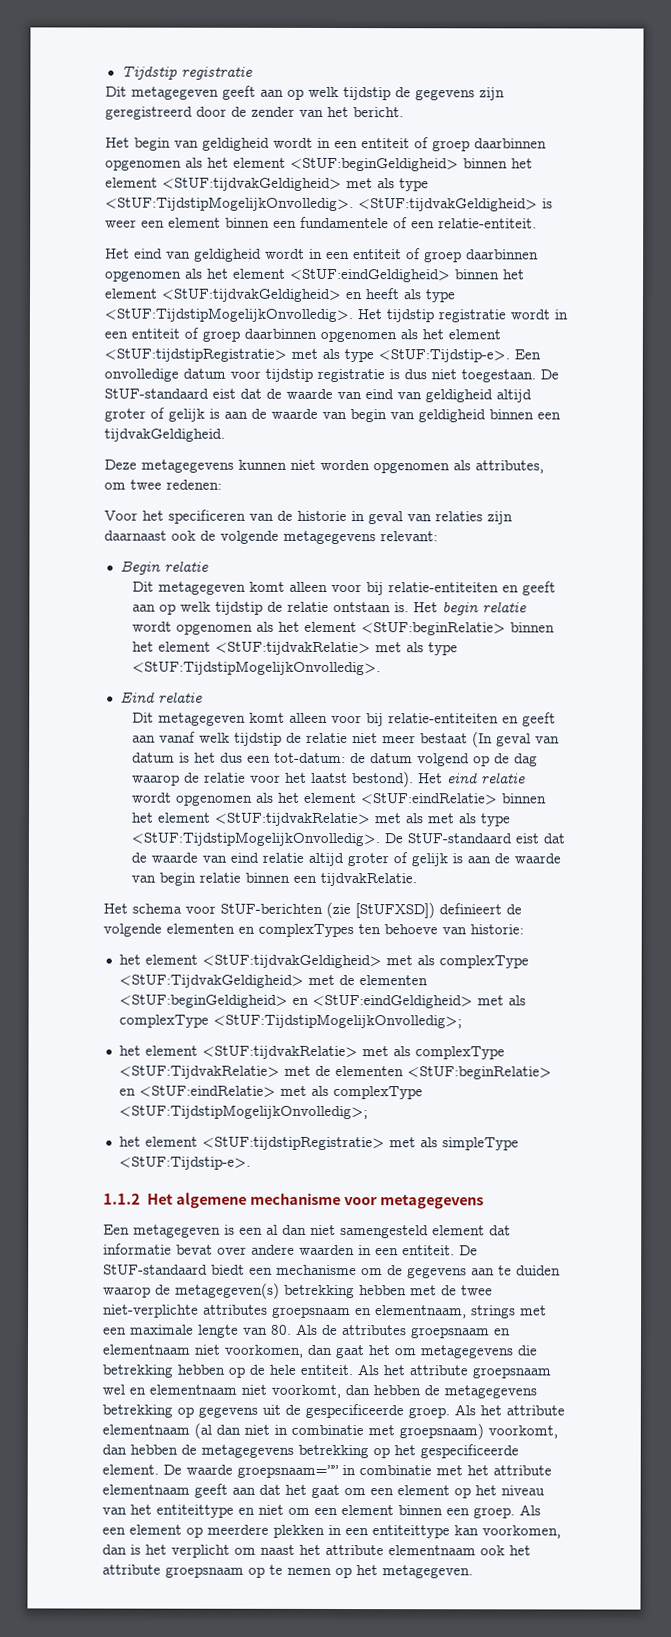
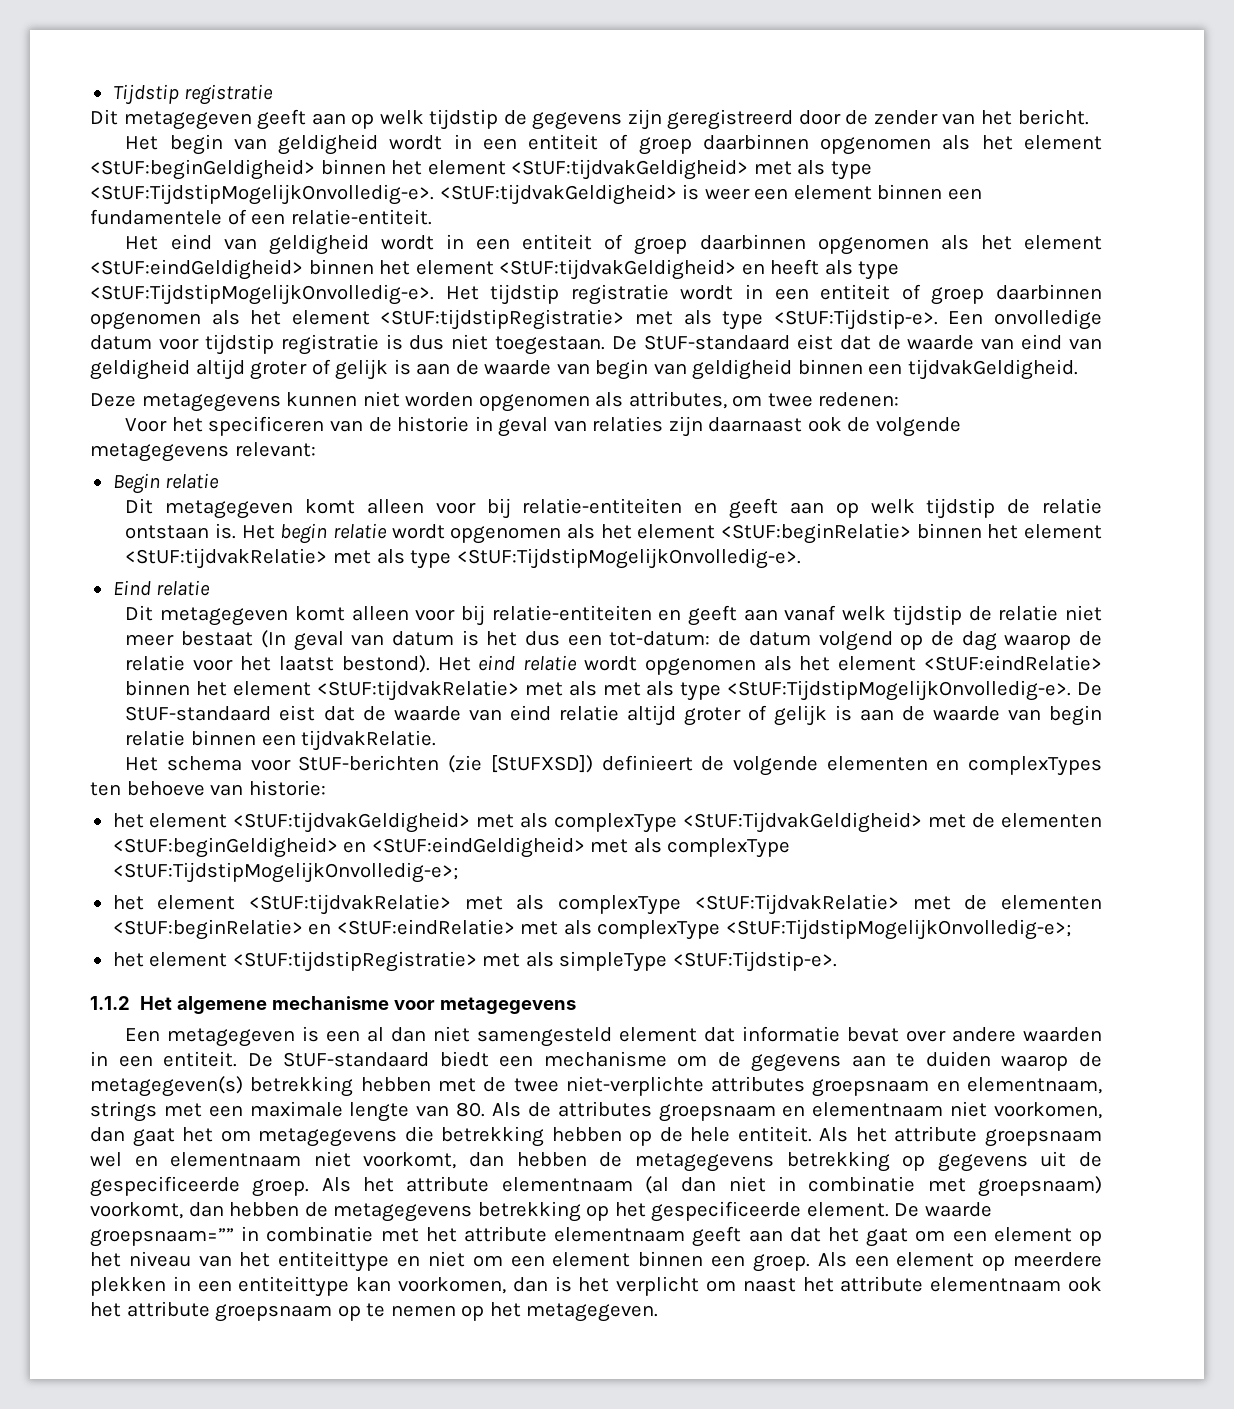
- Het begin van geldigheid wordt in een entiteit of groep daarbinnen opgenomen als het element <StUF:beginGeldigheid> binnen het element <StUF:tijdvakGeldigheid> met als type <StUF:TijdstipMogelijkOnvolledig>.
+ Het begin van geldigheid wordt in een entiteit of groep daarbinnen opgenomen als het element <StUF:beginGeldigheid> binnen het element <StUF:tijdvakGeldigheid> met als type <StUF:TijdstipMogelijkOnvolledig-e>.
- Het eind van geldigheid wordt in een entiteit of groep daarbinnen opgenomen als het element <StUF:eindGeldigheid> binnen het element <StUF:tijdvakGeldigheid> en heeft als type <StUF:TijdstipMogelijkOnvolledig>.
+ Het eind van geldigheid wordt in een entiteit of groep daarbinnen opgenomen als het element <StUF:eindGeldigheid> binnen het element <StUF:tijdvakGeldigheid> en heeft als type <StUF:TijdstipMogelijkOnvolledig-e>.
- Het begin relatie wordt opgenomen als het element <StUF:beginRelatie> binnen het element <StUF:tijdvakRelatie> met als type <StUF:TijdstipMogelijkOnvolledig>.
+ Het begin relatie wordt opgenomen als het element <StUF:beginRelatie> binnen het element <StUF:tijdvakRelatie> met als type <StUF:TijdstipMogelijkOnvolledig-e>.
- Het eind relatie wordt opgenomen als het element <StUF:eindRelatie> binnen het element <StUF:tijdvakRelatie> met als met als type <StUF:TijdstipMogelijkOnvolledig>.
+ Het eind relatie wordt opgenomen als het element <StUF:eindRelatie> binnen het element <StUF:tijdvakRelatie> met als met als type <StUF:TijdstipMogelijkOnvolledig-e>.
- het element <StUF:tijdvakGeldigheid> met als complexType <StUF:TijdvakGeldigheid> met de elementen <StUF:beginGeldigheid> en <StUF:eindGeldigheid> met als complexType <StUF:TijdstipMogelijkOnvolledig>;
+ het element <StUF:tijdvakGeldigheid> met als complexType <StUF:TijdvakGeldigheid> met de elementen <StUF:beginGeldigheid> en <StUF:eindGeldigheid> met als complexType <StUF:TijdstipMogelijkOnvolledig-e>;
- het element <StUF:tijdvakRelatie> met als complexType <StUF:TijdvakRelatie> met de elementen <StUF:beginRelatie> en <StUF:eindRelatie> met als complexType <StUF:TijdstipMogelijkOnvolledig>;
+ het element <StUF:tijdvakRelatie> met als complexType <StUF:TijdvakRelatie> met de elementen <StUF:beginRelatie> en <StUF:eindRelatie> met als complexType <StUF:TijdstipMogelijkOnvolledig-e>;

